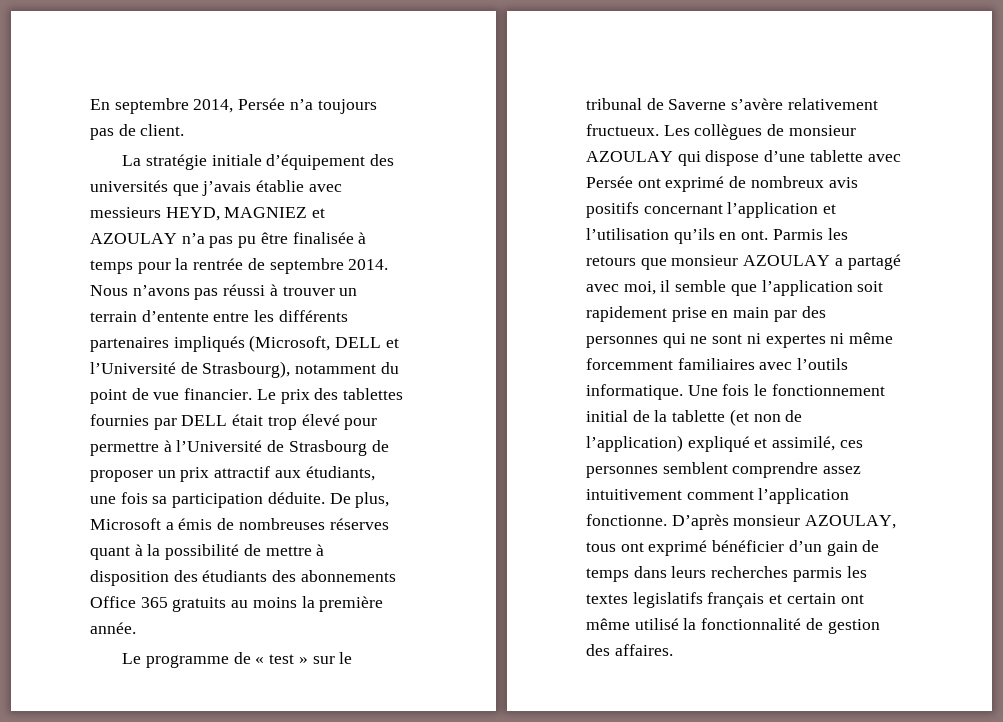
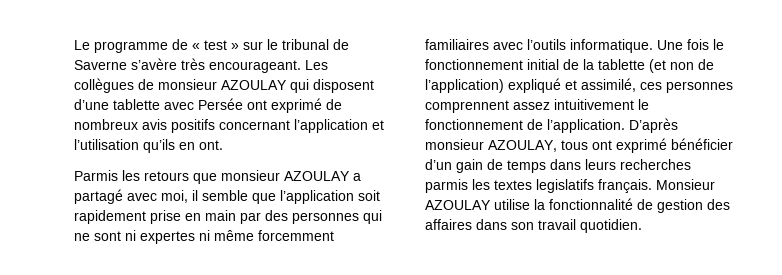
- En septembre 2014, Persée n’a toujours pas de client.
- La stratégie initiale d’équipement des universités que j’avais établie avec messieurs HEYD, MAGNIEZ et AZOULAY n’a pas pu être finalisée à temps pour la rentrée de septembre 2014. Nous n’avons pas réussi à trouver un terrain d’entente entre les différents partenaires impliqués (Microsoft, DELL et l’Université de Strasbourg), notamment du point de vue financier. Le prix des tablettes fournies par DELL était trop élevé pour permettre à l’Université de Strasbourg de proposer un prix attractif aux étudiants, une fois sa participation déduite. De plus, Microsoft a émis de nombreuses réserves quant à la possibilité de mettre à disposition des étudiants des abonnements Office 365 gratuits au moins la première année.
- Le programme de « test » sur le tribunal de Saverne s’avère relativement fructueux.
+ Le programme de « test » sur le tribunal de Saverne s’avère très encourageant.
- Les collègues de monsieur AZOULAY qui dispose d’une tablette avec Persée ont exprimé de nombreux avis positifs concernant l’application et l’utilisation qu’ils en ont. Parmis les retours que monsieur AZOULAY a partagé avec moi, il semble que l’application soit rapidement prise en main par des personnes qui ne sont ni expertes ni même forcemment familiaires avec l’outils informatique.
+ Les collègues de monsieur AZOULAY qui disposent d’une tablette avec Persée ont exprimé de nombreux avis positifs concernant l’application et l’utilisation qu’ils en ont.
+ Parmis les retours que monsieur AZOULAY a partagé avec moi, il semble que l’application soit rapidement prise en main par des personnes qui ne sont ni expertes ni même forcemment familiaires avec l’outils informatique.
- Une fois le fonctionnement initial de la tablette (et non de l’application) expliqué et assimilé, ces personnes semblent comprendre assez intuitivement comment l’application fonctionne.
+ Une fois le fonctionnement initial de la tablette (et non de l’application) expliqué et assimilé, ces personnes comprennent assez intuitivement le fonctionnement de l’application.
- D’après monsieur AZOULAY, tous ont exprimé bénéficier d’un gain de temps dans leurs recherches parmis les textes legislatifs français et certain ont même utilisé la fonctionnalité de gestion des affaires.
+ D’après monsieur AZOULAY, tous ont exprimé bénéficier d’un gain de temps dans leurs recherches parmis les textes legislatifs français. Monsieur AZOULAY utilise la fonctionnalité de gestion des affaires dans son travail quotidien.

